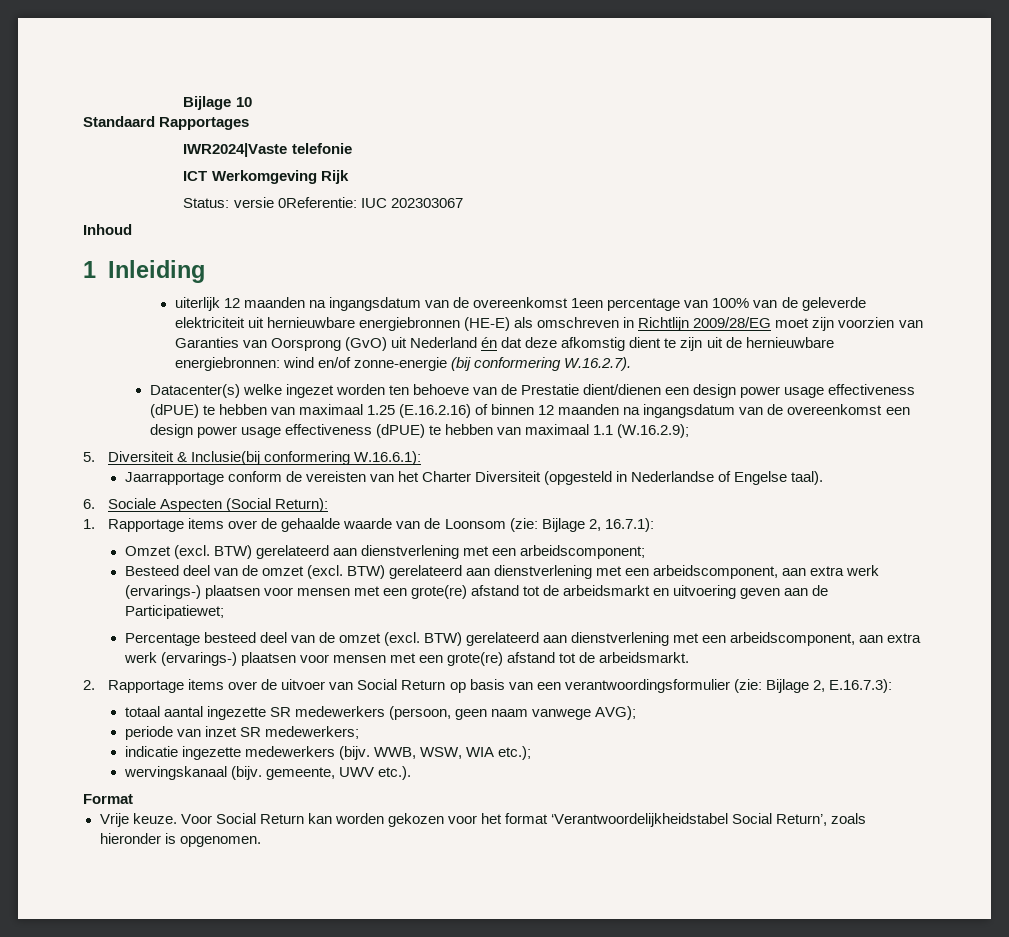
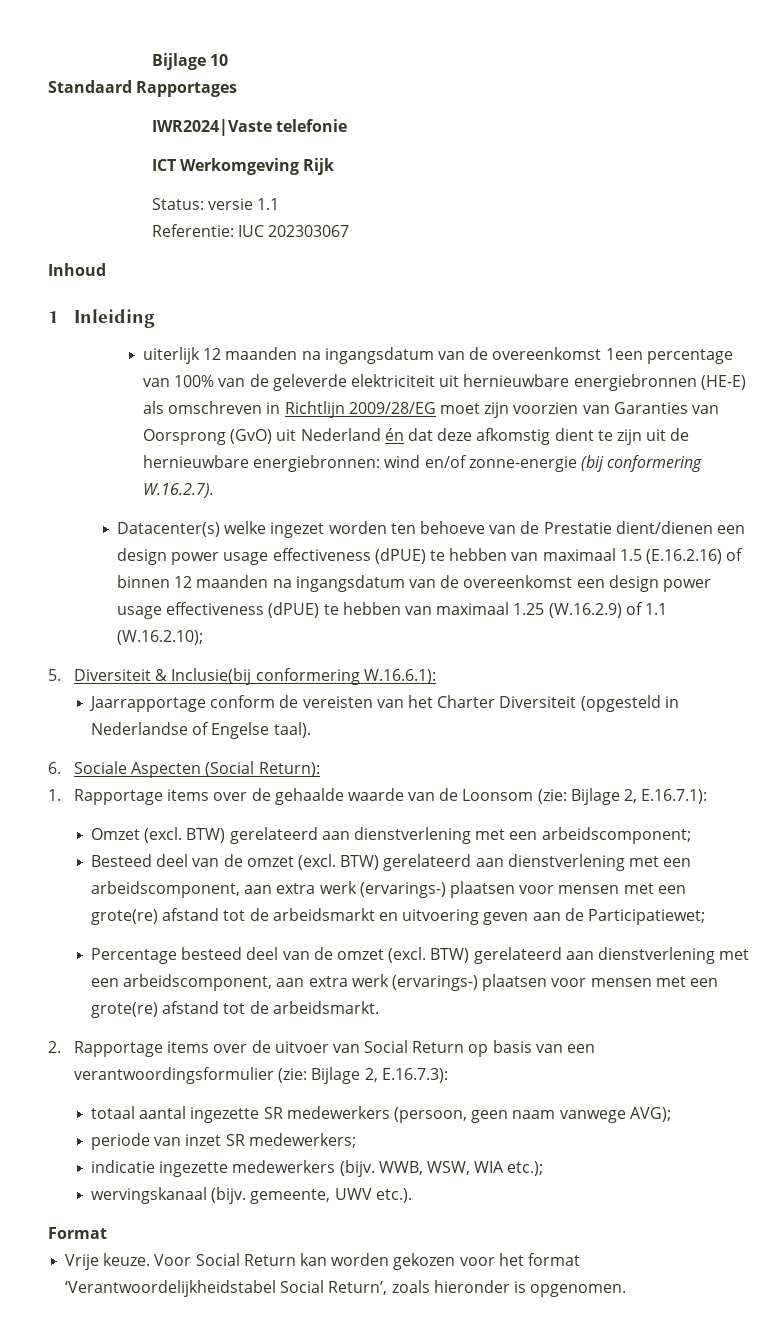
- Status: versie 0Referentie: IUC 202303067
+ Status: versie 1.1
+ Referentie: IUC 202303067
- Datacenter(s) welke ingezet worden ten behoeve van de Prestatie dient/dienen een design power usage effectiveness (dPUE) te hebben van maximaal 1.25 (E.16.2.16) of binnen 12 maanden na ingangsdatum van de overeenkomst een design power usage effectiveness (dPUE) te hebben van maximaal 1.1 (W.16.2.9);
+ Datacenter(s) welke ingezet worden ten behoeve van de Prestatie dient/dienen een design power usage effectiveness (dPUE) te hebben van maximaal 1.5 (E.16.2.16) of binnen 12 maanden na ingangsdatum van de overeenkomst een design power usage effectiveness (dPUE) te hebben van maximaal 1.25 (W.16.2.9) of 1.1 (W.16.2.10);
- 1. Rapportage items over de gehaalde waarde van de Loonsom (zie: Bijlage 2, 16.7.1):
+ 1. Rapportage items over de gehaalde waarde van de Loonsom (zie: Bijlage 2, E.16.7.1):

